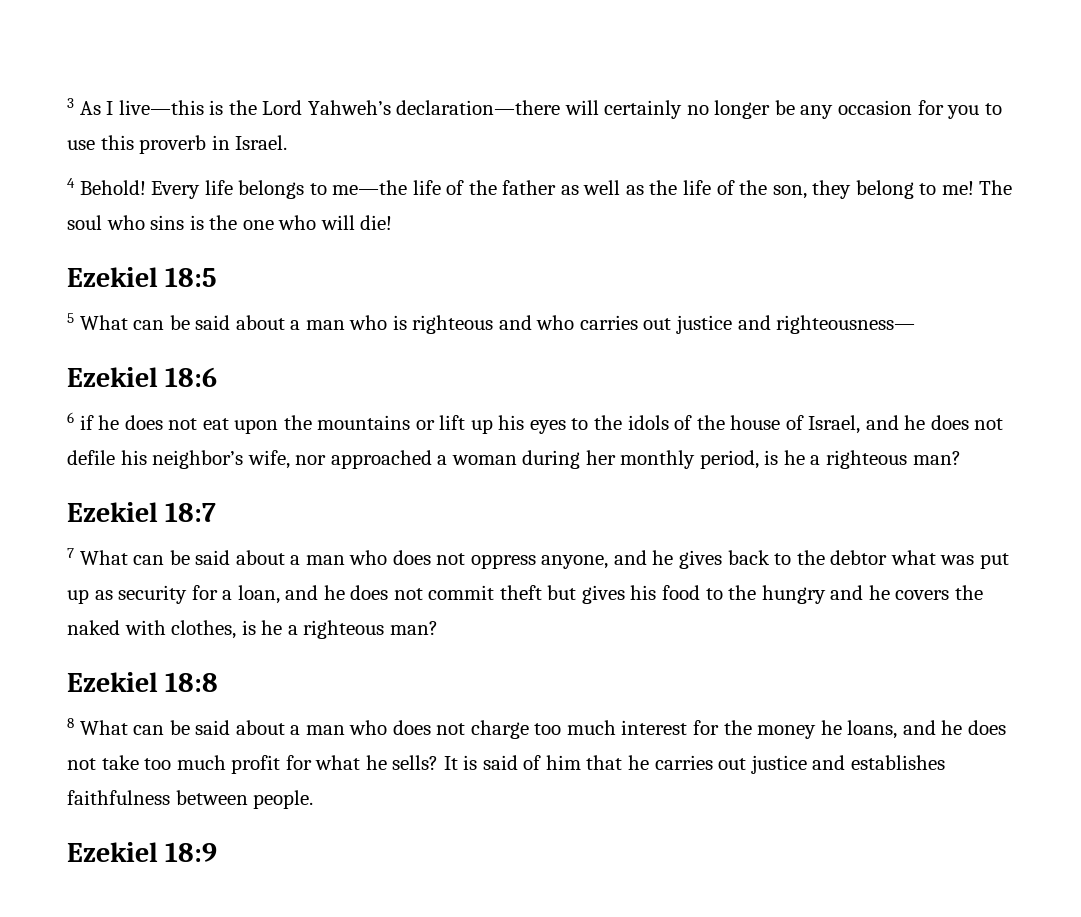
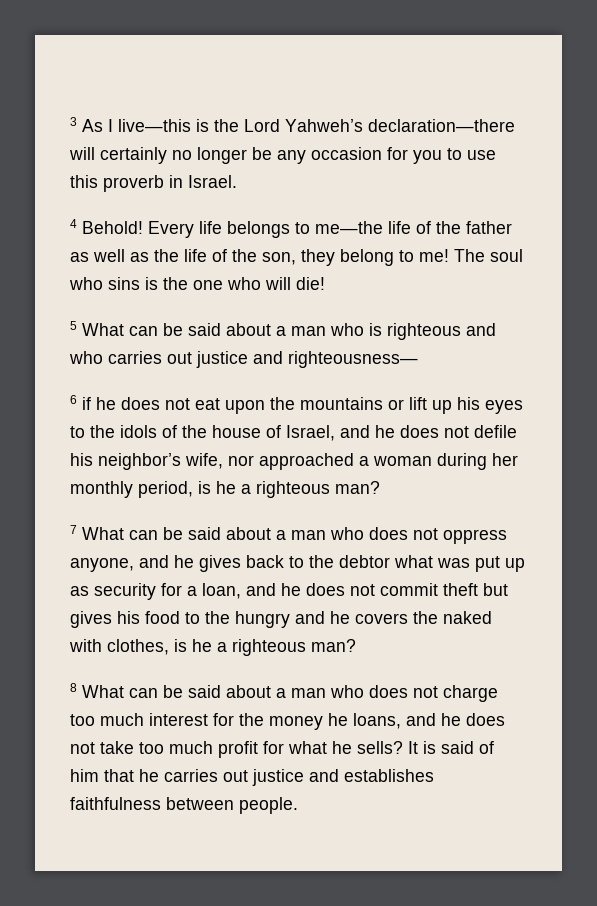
- Ezekiel 18:5
- Ezekiel 18:6
- Ezekiel 18:7
- Ezekiel 18:8
- Ezekiel 18:9

